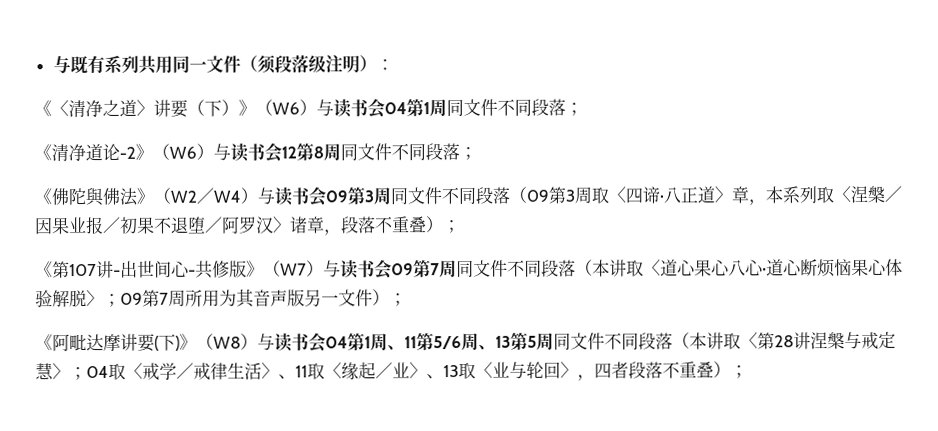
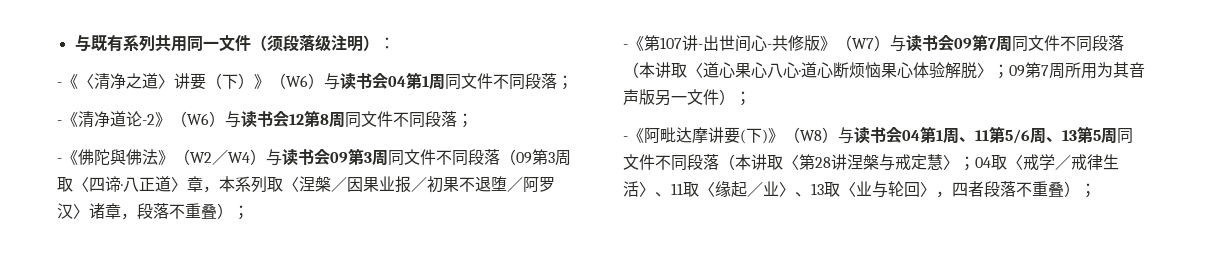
- 《〈清净之道〉讲要（下）》（W6）与读书会04第1周同文件不同段落；
+ -《〈清净之道〉讲要（下）》（W6）与读书会04第1周同文件不同段落；
- 《清净道论-2》（W6）与读书会12第8周同文件不同段落；
+ -《清净道论-2》（W6）与读书会12第8周同文件不同段落；
- 《佛陀與佛法》（W2／W4）与读书会09第3周同文件不同段落（09第3周取〈四谛·八正道〉章，本系列取〈涅槃／因果业报／初果不退堕／阿罗汉〉诸章，段落不重叠）；
+ -《佛陀與佛法》（W2／W4）与读书会09第3周同文件不同段落（09第3周取〈四谛·八正道〉章，本系列取〈涅槃／因果业报／初果不退堕／阿罗汉〉诸章，段落不重叠）；
- 《第107讲-出世间心-共修版》（W7）与读书会09第7周同文件不同段落（本讲取〈道心果心八心·道心断烦恼果心体验解脱〉；09第7周所用为其音声版另一文件）；
+ -《第107讲-出世间心-共修版》（W7）与读书会09第7周同文件不同段落（本讲取〈道心果心八心·道心断烦恼果心体验解脱〉；09第7周所用为其音声版另一文件）；
- 《阿毗达摩讲要(下)》（W8）与读书会04第1周、11第5/6周、13第5周同文件不同段落（本讲取〈第28讲涅槃与戒定慧〉；04取〈戒学／戒律生活〉、11取〈缘起／业〉、13取〈业与轮回〉，四者段落不重叠）；
+ -《阿毗达摩讲要(下)》（W8）与读书会04第1周、11第5/6周、13第5周同文件不同段落（本讲取〈第28讲涅槃与戒定慧〉；04取〈戒学／戒律生活〉、11取〈缘起／业〉、13取〈业与轮回〉，四者段落不重叠）；

